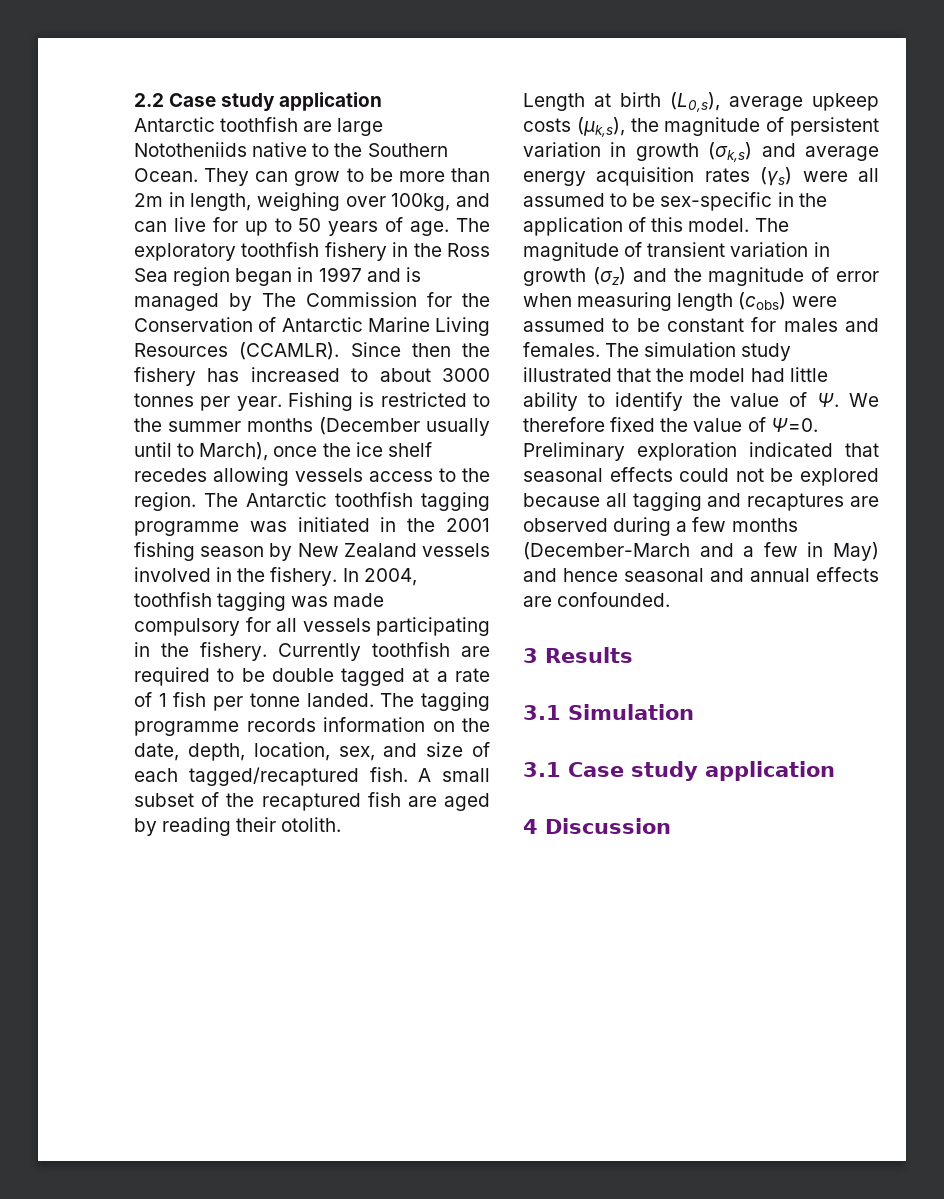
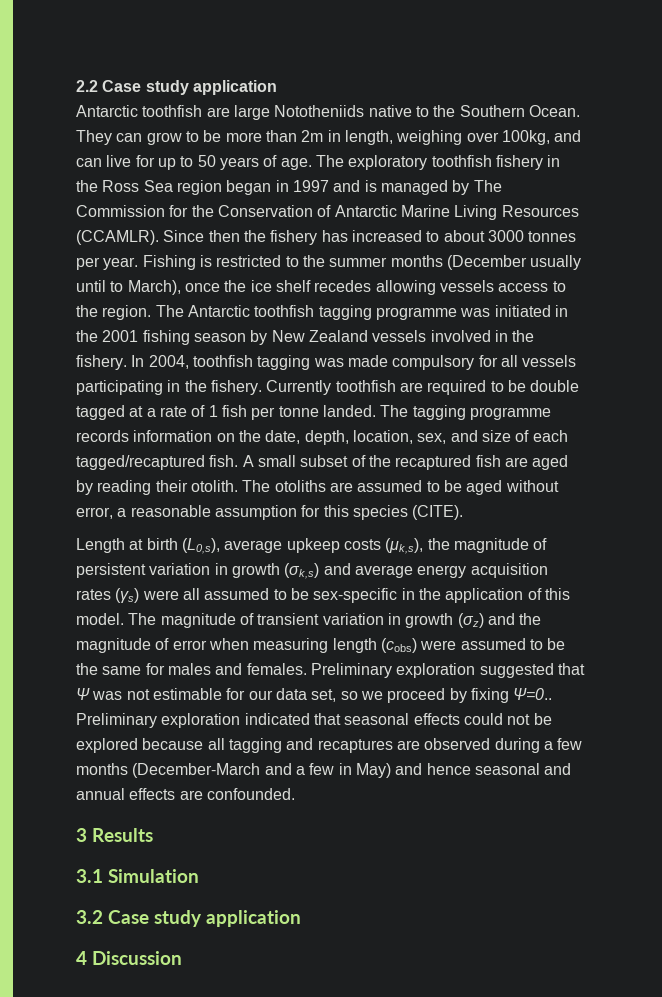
+ The otoliths are assumed to be aged without error, a reasonable assumption for this species (CITE).
- The magnitude of transient variation in growth (σz) and the magnitude of error when measuring length (cobs) were assumed to be constant for males and females.
+ The magnitude of transient variation in growth (σz) and the magnitude of error when measuring length (cobs) were assumed to be the same for males and females.
- The simulation study illustrated that the model had little ability to identify the value of Ψ. We therefore fixed the value of Ψ=0. Preliminary exploration indicated that seasonal effects could not be explored because all tagging and recaptures are observed during a few months (December-March and a few in May) and hence seasonal and annual effects are confounded.
+ Preliminary exploration suggested that Ψ was not estimable for our data set, so we proceed by fixing Ψ=0.. Preliminary exploration indicated that seasonal effects could not be explored because all tagging and recaptures are observed during a few months (December-March and a few in May) and hence seasonal and annual effects are confounded.
- 3.1 Case study application
+ 3.2 Case study application

